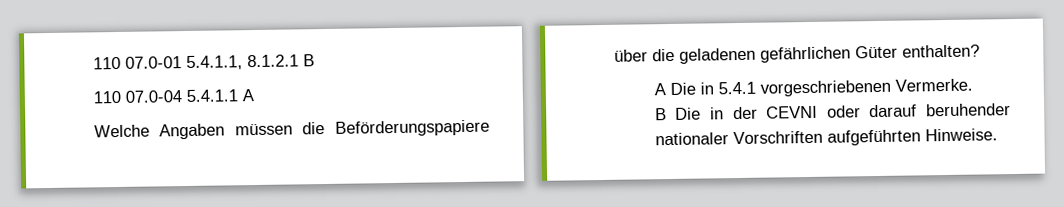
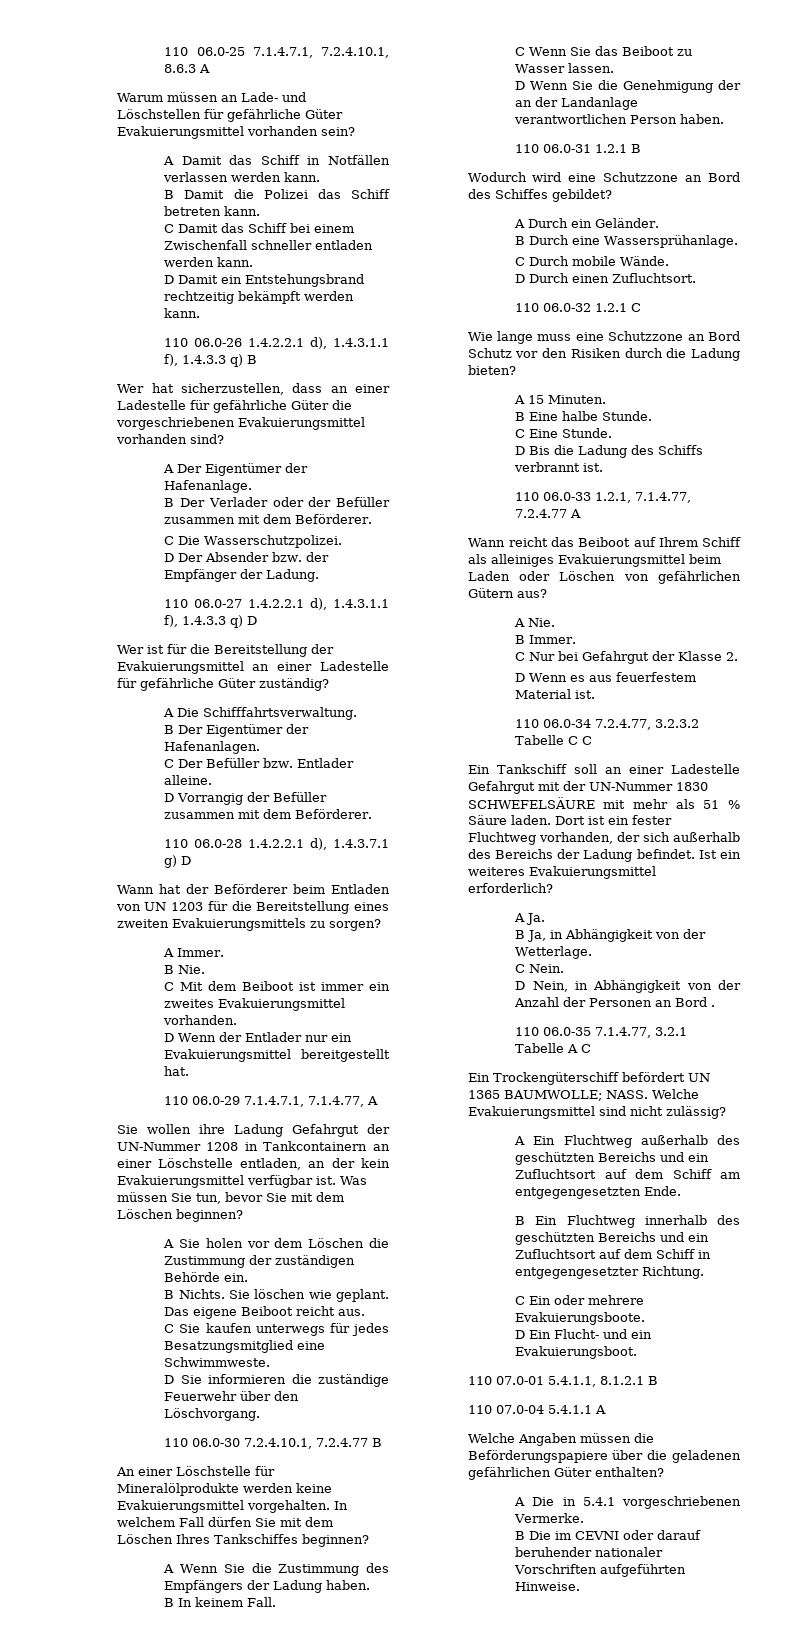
+ 110 06.0-25 7.1.4.7.1, 7.2.4.10.1, 8.6.3 A
+ Warum müssen an Lade- und Löschstellen für gefährliche Güter Evakuierungsmittel vorhanden sein?
+ A Damit das Schiff in Notfällen verlassen werden kann.
+ B Damit die Polizei das Schiff betreten kann.
+ C Damit das Schiff bei einem Zwischenfall schneller entladen werden kann.
+ D Damit ein Entstehungsbrand rechtzeitig bekämpft werden kann.
+ 110 06.0-26 1.4.2.2.1 d), 1.4.3.1.1 f), 1.4.3.3 q) B
+ Wer hat sicherzustellen, dass an einer Ladestelle für gefährliche Güter die vorgeschriebenen Evakuierungsmittel vorhanden sind?
+ A Der Eigentümer der Hafenanlage.
+ B Der Verlader oder der Befüller zusammen mit dem Beförderer.
+ C Die Wasserschutzpolizei.
+ D Der Absender bzw. der Empfänger der Ladung.
+ 110 06.0-27 1.4.2.2.1 d), 1.4.3.1.1 f), 1.4.3.3 q) D
+ Wer ist für die Bereitstellung der Evakuierungsmittel an einer Ladestelle für gefährliche Güter zuständig?
+ A Die Schifffahrtsverwaltung.
+ B Der Eigentümer der Hafenanlagen.
+ C Der Befüller bzw. Entlader alleine.
+ D Vorrangig der Befüller zusammen mit dem Beförderer.
+ 110 06.0-28 1.4.2.2.1 d), 1.4.3.7.1 g) D
+ Wann hat der Beförderer beim Entladen von UN 1203 für die Bereitstellung eines zweiten Evakuierungsmittels zu sorgen?
+ A Immer.
+ B Nie.
+ C Mit dem Beiboot ist immer ein zweites Evakuierungsmittel vorhanden.
+ D Wenn der Entlader nur ein Evakuierungsmittel bereitgestellt hat.
+ 110 06.0-29 7.1.4.7.1, 7.1.4.77, A
+ Sie wollen ihre Ladung Gefahrgut der UN-Nummer 1208 in Tankcontainern an einer Löschstelle entladen, an der kein Evakuierungsmittel verfügbar ist. Was müssen Sie tun, bevor Sie mit dem Löschen beginnen?
+ A Sie holen vor dem Löschen die Zustimmung der zuständigen Behörde ein.
+ B Nichts. Sie löschen wie geplant. Das eigene Beiboot reicht aus.
+ C Sie kaufen unterwegs für jedes Besatzungsmitglied eine Schwimmweste.
+ D Sie informieren die zuständige Feuerwehr über den Löschvorgang.
+ 110 06.0-30 7.2.4.10.1, 7.2.4.77 B
+ An einer Löschstelle für Mineralölprodukte werden keine Evakuierungsmittel vorgehalten. In welchem Fall dürfen Sie mit dem Löschen Ihres Tankschiffes beginnen?
+ A Wenn Sie die Zustimmung des Empfängers der Ladung haben.
+ B In keinem Fall.
+ C Wenn Sie das Beiboot zu Wasser lassen.
+ D Wenn Sie die Genehmigung der an der Landanlage verantwortlichen Person haben.
+ 110 06.0-31 1.2.1 B
+ Wodurch wird eine Schutzzone an Bord des Schiffes gebildet?
+ A Durch ein Geländer.
+ B Durch eine Wassersprühanlage.
+ C Durch mobile Wände.
+ D Durch einen Zufluchtsort.
+ 110 06.0-32 1.2.1 C
+ Wie lange muss eine Schutzzone an Bord Schutz vor den Risiken durch die Ladung bieten?
+ A 15 Minuten.
+ B Eine halbe Stunde.
+ C Eine Stunde.
+ D Bis die Ladung des Schiffs verbrannt ist.
+ 110 06.0-33 1.2.1, 7.1.4.77, 7.2.4.77 A
+ Wann reicht das Beiboot auf Ihrem Schiff als alleiniges Evakuierungsmittel beim Laden oder Löschen von gefährlichen Gütern aus?
+ A Nie.
+ B Immer.
+ C Nur bei Gefahrgut der Klasse 2.
+ D Wenn es aus feuerfestem Material ist.
+ 110 06.0-34 7.2.4.77, 3.2.3.2 Tabelle C C
+ Ein Tankschiff soll an einer Ladestelle Gefahrgut mit der UN-Nummer 1830 SCHWEFELSÄURE mit mehr als 51 % Säure laden. Dort ist ein fester Fluchtweg vorhanden, der sich außerhalb des Bereichs der Ladung befindet. Ist ein weiteres Evakuierungsmittel erforderlich?
+ A Ja.
+ B Ja, in Abhängigkeit von der Wetterlage.
+ C Nein.
+ D Nein, in Abhängigkeit von der Anzahl der Personen an Bord .
+ 110 06.0-35 7.1.4.77, 3.2.1 Tabelle A C
+ Ein Trockengüterschiff befördert UN 1365 BAUMWOLLE; NASS. Welche Evakuierungsmittel sind nicht zulässig?
+ A Ein Fluchtweg außerhalb des geschützten Bereichs und ein Zufluchtsort auf dem Schiff am entgegengesetzten Ende.
+ B Ein Fluchtweg innerhalb des geschützten Bereichs und ein Zufluchtsort auf dem Schiff in entgegengesetzter Richtung.
+ C Ein oder mehrere Evakuierungsboote.
+ D Ein Flucht- und ein Evakuierungsboot.
- B Die in der CEVNI oder darauf beruhender nationaler Vorschriften aufgeführten Hinweise.
+ B Die im CEVNI oder darauf beruhender nationaler Vorschriften aufgeführten Hinweise.

